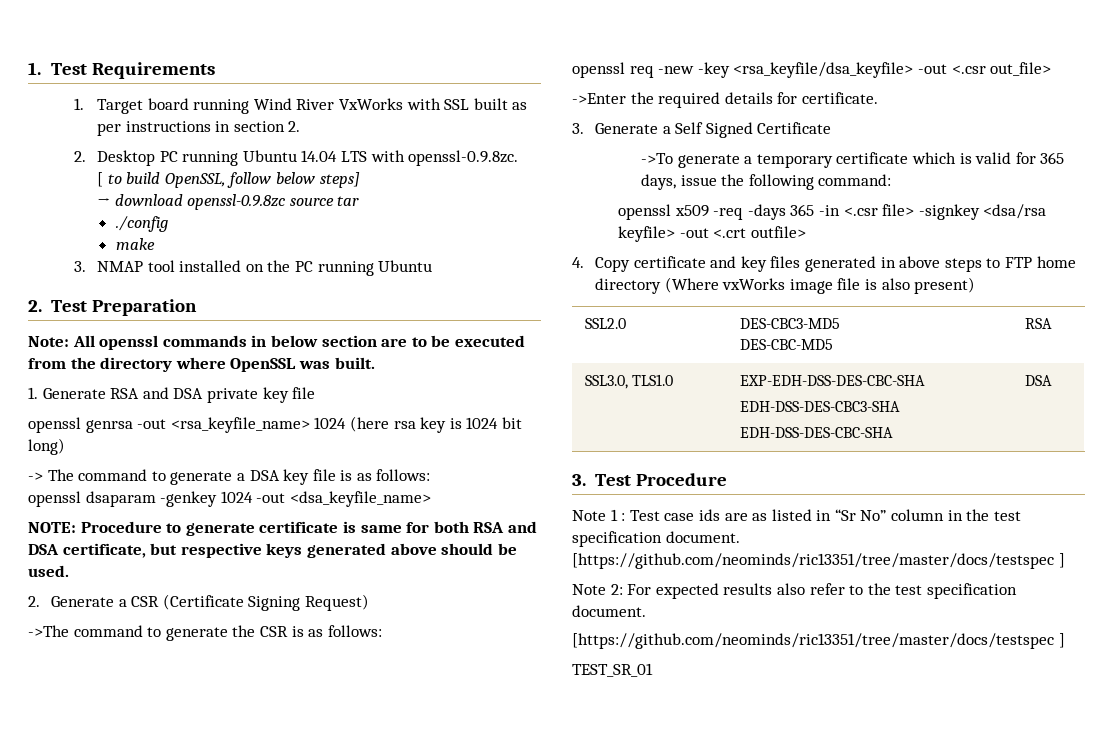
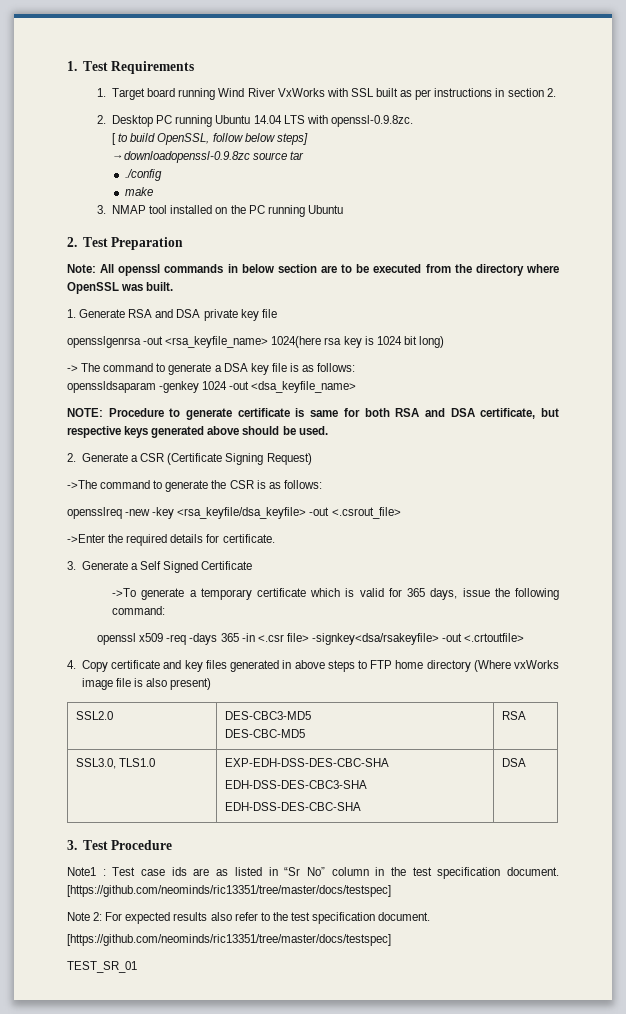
- → download openssl-0.9.8zc source tar
+ →downloadopenssl-0.9.8zc source tar
- openssl genrsa -out <rsa_keyfile_name> 1024 (here rsa key is 1024 bit long)
+ opensslgenrsa -out <rsa_keyfile_name> 1024(here rsa key is 1024 bit long)
- openssl dsaparam -genkey 1024 -out <dsa_keyfile_name>
+ openssldsaparam -genkey 1024 -out <dsa_keyfile_name>
- openssl req -new -key <rsa_keyfile/dsa_keyfile> -out <.csr out_file>
+ opensslreq -new -key <rsa_keyfile/dsa_keyfile> -out <.csrout_file>
- openssl x509 -req -days 365 -in <.csr file> -signkey <dsa/rsa keyfile> -out <.crt outfile>
+ openssl x509 -req -days 365 -in <.csr file> -signkey<dsa/rsakeyfile> -out <.crtoutfile>
- Note 1 : Test case ids are as listed in “Sr No” column in the test specification document. [https://github.com/neominds/ric13351/tree/master/docs/testspec ]
+ Note1 : Test case ids are as listed in “Sr No” column in the test specification document. [https://github.com/neominds/ric13351/tree/master/docs/testspec]
  Note 2: For expected results also refer to the test specification document.
- [https://github.com/neominds/ric13351/tree/master/docs/testspec ]
+ [https://github.com/neominds/ric13351/tree/master/docs/testspec]

